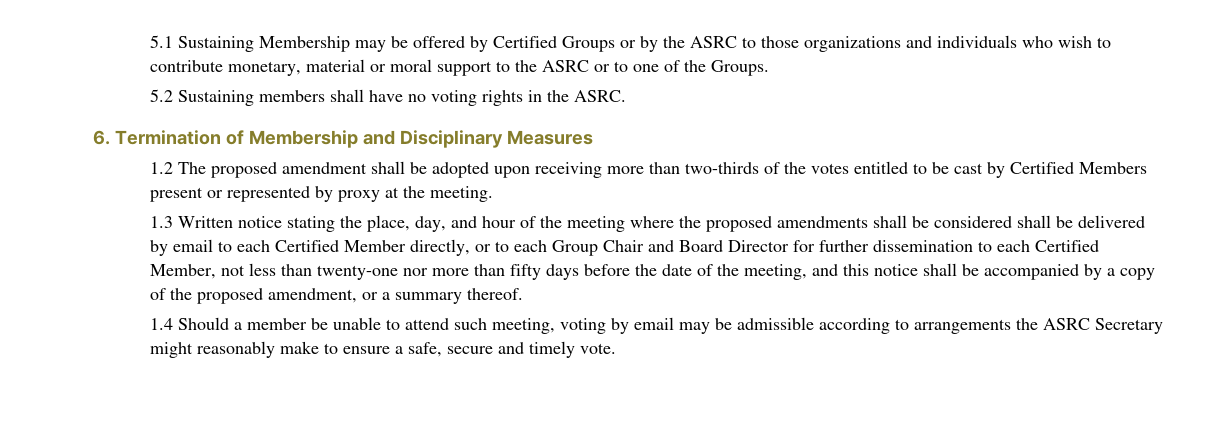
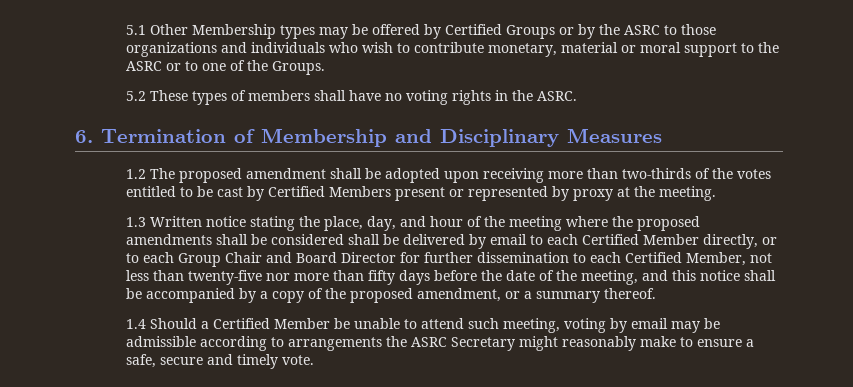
- 5.1 Sustaining Membership may be offered by Certified Groups or by the ASRC to those organizations and individuals who wish to contribute monetary, material or moral support to the ASRC or to one of the Groups.
+ 5.1 Other Membership types may be offered by Certified Groups or by the ASRC to those organizations and individuals who wish to contribute monetary, material or moral support to the ASRC or to one of the Groups.
- 5.2 Sustaining members shall have no voting rights in the ASRC.
+ 5.2 These types of members shall have no voting rights in the ASRC.
- 1.3 Written notice stating the place, day, and hour of the meeting where the proposed amendments shall be considered shall be delivered by email to each Certified Member directly, or to each Group Chair and Board Director for further dissemination to each Certified Member, not less than twenty-one nor more than fifty days before the date of the meeting, and this notice shall be accompanied by a copy of the proposed amendment, or a summary thereof.
+ 1.3 Written notice stating the place, day, and hour of the meeting where the proposed amendments shall be considered shall be delivered by email to each Certified Member directly, or to each Group Chair and Board Director for further dissemination to each Certified Member, not less than twenty-five nor more than fifty days before the date of the meeting, and this notice shall be accompanied by a copy of the proposed amendment, or a summary thereof.
- 1.4 Should a member be unable to attend such meeting, voting by email may be admissible according to arrangements the ASRC Secretary might reasonably make to ensure a safe, secure and timely vote.
+ 1.4 Should a Certified Member be unable to attend such meeting, voting by email may be admissible according to arrangements the ASRC Secretary might reasonably make to ensure a safe, secure and timely vote.

